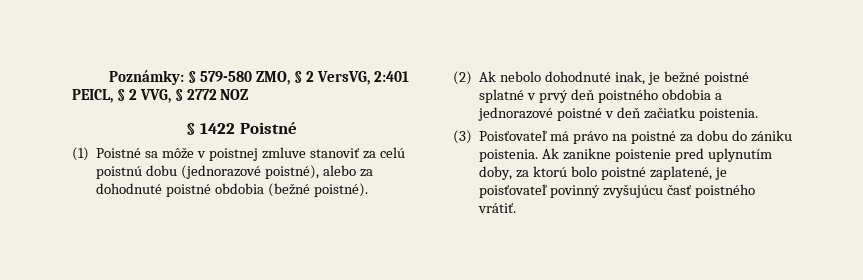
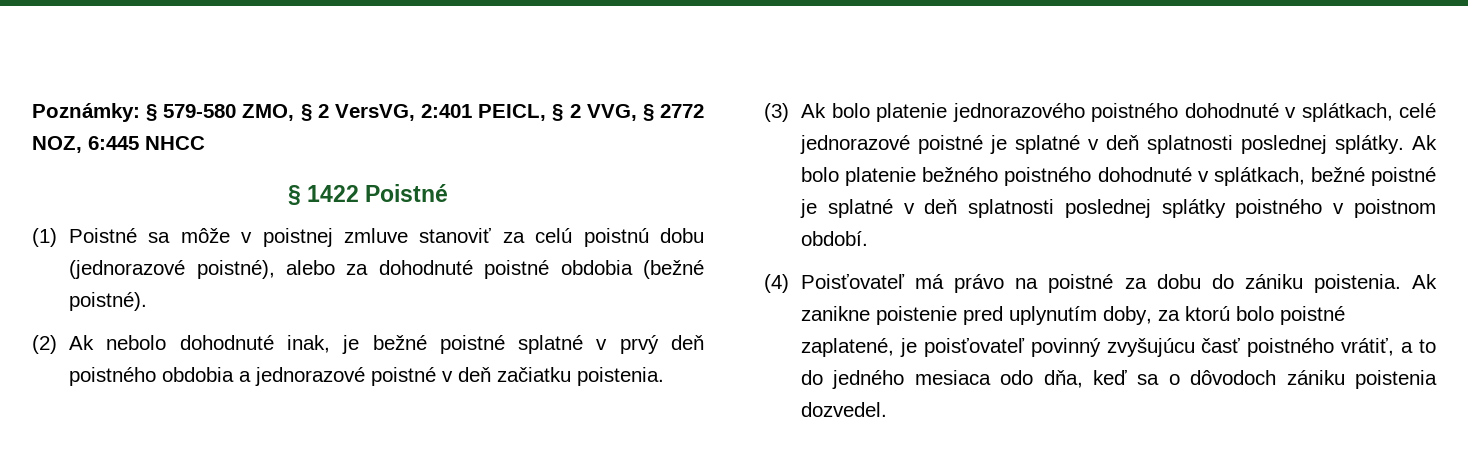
- Poznámky: § 579-580 ZMO, § 2 VersVG, 2:401 PEICL, § 2 VVG, § 2772 NOZ
+ Poznámky: § 579-580 ZMO, § 2 VersVG, 2:401 PEICL, § 2 VVG, § 2772 NOZ, 6:445 NHCC
- (3) Poisťovateľ má právo na poistné za dobu do zániku poistenia.
+ (3) Ak bolo platenie jednorazového poistného dohodnuté v splátkach, celé jednorazové poistné je splatné v deň splatnosti poslednej splátky. Ak bolo platenie bežného poistného dohodnuté v splátkach, bežné poistné je splatné v deň splatnosti poslednej splátky poistného v poistnom období.
+ (4) Poisťovateľ má právo na poistné za dobu do zániku poistenia.
- Ak zanikne poistenie pred uplynutím doby, za ktorú bolo poistné zaplatené, je poisťovateľ povinný zvyšujúcu časť poistného vrátiť.
+ Ak zanikne poistenie pred uplynutím doby, za ktorú bolo poistné zaplatené, je poisťovateľ povinný zvyšujúcu časť poistného vrátiť, a to do jedného mesiaca odo dňa, keď sa o dôvodoch zániku poistenia dozvedel.

